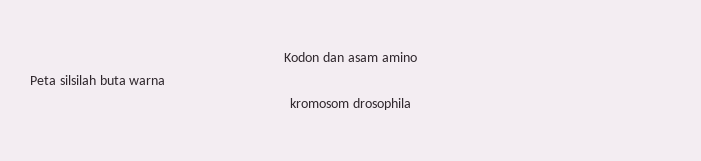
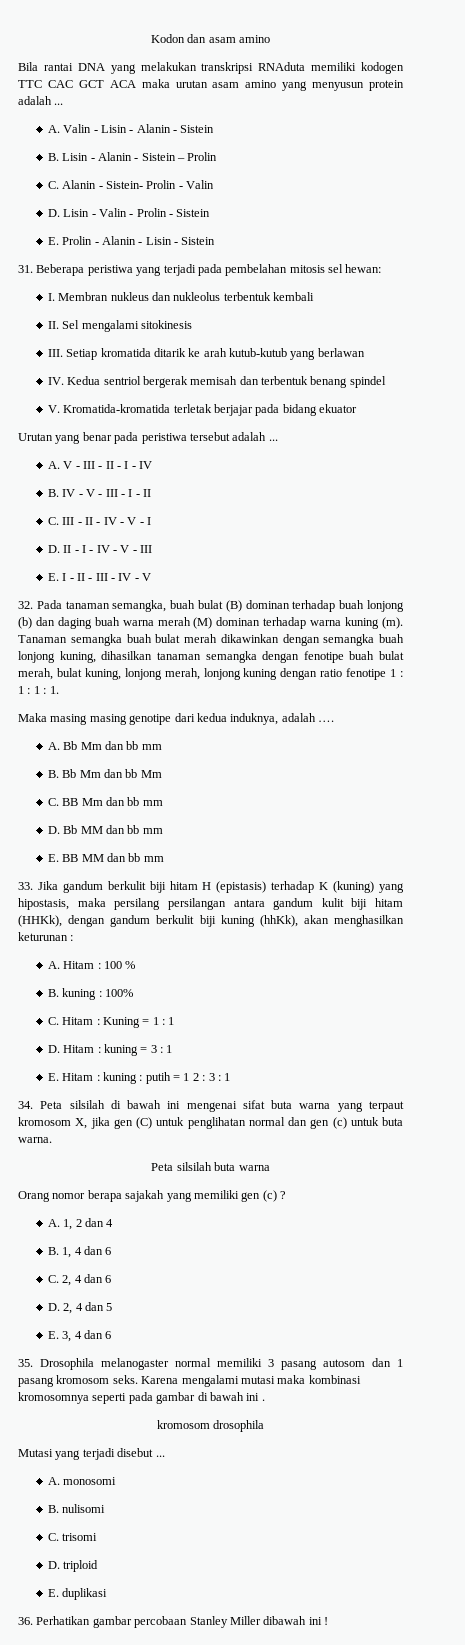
+ Bila rantai DNA yang melakukan transkripsi RNAduta memiliki kodogen TTC CAC GCT ACA maka urutan asam amino yang menyusun protein adalah ...
+ A. Valin - Lisin - Alanin - Sistein
+ B. Lisin - Alanin - Sistein – Prolin
+ C. Alanin - Sistein- Prolin - Valin
+ D. Lisin - Valin - Prolin - Sistein
+ E. Prolin - Alanin - Lisin - Sistein
+ 31. Beberapa peristiwa yang terjadi pada pembelahan mitosis sel hewan:
+ I. Membran nukleus dan nukleolus terbentuk kembali
+ II. Sel mengalami sitokinesis
+ III. Setiap kromatida ditarik ke arah kutub-kutub yang berlawan
+ IV. Kedua sentriol bergerak memisah dan terbentuk benang spindel
+ V. Kromatida-kromatida terletak berjajar pada bidang ekuator
+ Urutan yang benar pada peristiwa tersebut adalah ...
+ A. V - III - II - I - IV
+ B. IV - V - III - I - II
+ C. III - II - IV - V - I
+ D. II - I - IV - V - III
+ E. I - II - III - IV - V
+ 32. Pada tanaman semangka, buah bulat (B) dominan terhadap buah lonjong (b) dan daging buah warna merah (M) dominan terhadap warna kuning (m). Tanaman semangka buah bulat merah dikawinkan dengan semangka buah lonjong kuning, dihasilkan tanaman semangka dengan fenotipe buah bulat merah, bulat kuning, lonjong merah, lonjong kuning dengan ratio fenotipe 1 : 1 : 1 : 1.
+ Maka masing masing genotipe dari kedua induknya, adalah ….
+ A. Bb Mm dan bb mm
+ B. Bb Mm dan bb Mm
+ C. BB Mm dan bb mm
+ D. Bb MM dan bb mm
+ E. BB MM dan bb mm
+ 33. Jika gandum berkulit biji hitam H (epistasis) terhadap K (kuning) yang hipostasis, maka persilang persilangan antara gandum kulit biji hitam (HHKk), dengan gandum berkulit biji kuning (hhKk), akan menghasilkan keturunan :
+ A. Hitam : 100 %
+ B. kuning : 100%
+ C. Hitam : Kuning = 1 : 1
+ D. Hitam : kuning = 3 : 1
+ E. Hitam : kuning : putih = 1 2 : 3 : 1
+ 34. Peta silsilah di bawah ini mengenai sifat buta warna yang terpaut kromosom X, jika gen (C) untuk penglihatan normal dan gen (c) untuk buta warna.
  Peta silsilah buta warna
+ Orang nomor berapa sajakah yang memiliki gen (c) ?
+ A. 1, 2 dan 4
+ B. 1, 4 dan 6
+ C. 2, 4 dan 6
+ D. 2, 4 dan 5
+ E. 3, 4 dan 6
+ 35. Drosophila melanogaster normal memiliki 3 pasang autosom dan 1 pasang kromosom seks. Karena mengalami mutasi maka kombinasi kromosomnya seperti pada gambar di bawah ini .
  kromosom drosophila
+ Mutasi yang terjadi disebut ...
+ A. monosomi
+ B. nulisomi
+ C. trisomi
+ D. triploid
+ E. duplikasi
+ 36. Perhatikan gambar percobaan Stanley Miller dibawah ini !

